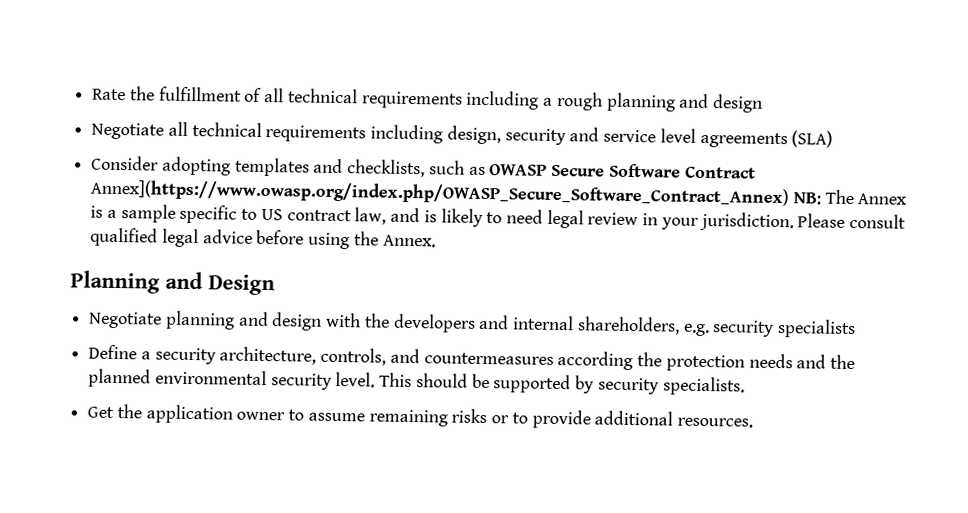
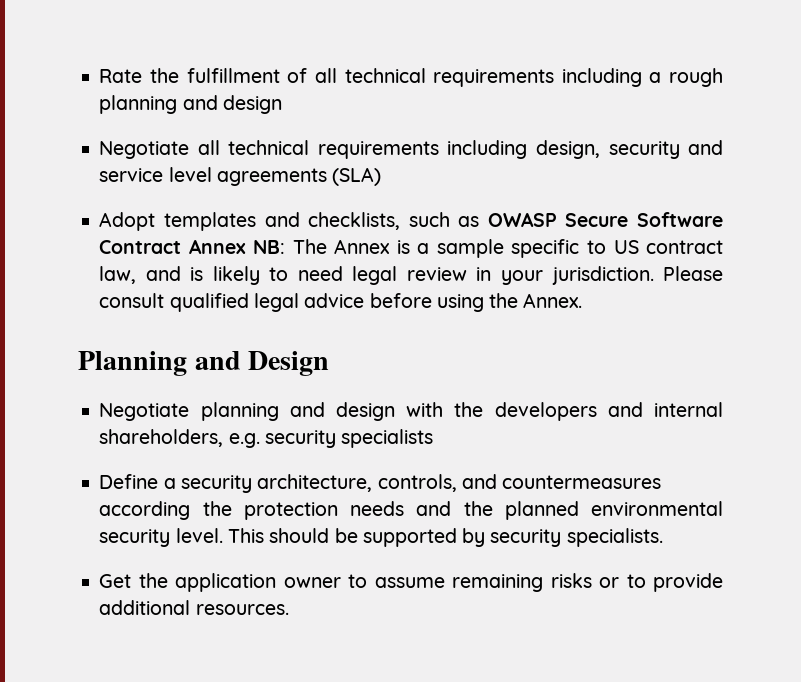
- Consider adopting templates and checklists, such as OWASP Secure Software Contract Annex](https://www.owasp.org/index.php/OWASP_Secure_Software_Contract_Annex) NB: The Annex is a sample specific to US contract law, and is likely to need legal review in your jurisdiction.
+ Adopt templates and checklists, such as OWASP Secure Software Contract Annex NB: The Annex is a sample specific to US contract law, and is likely to need legal review in your jurisdiction.

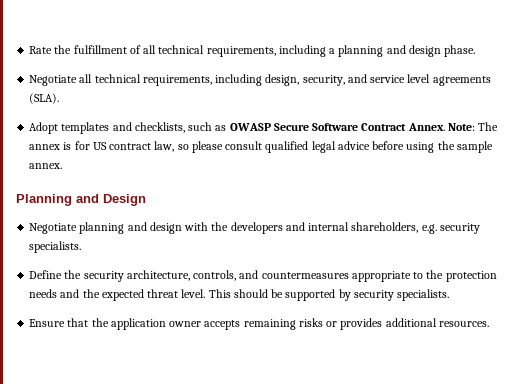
- Rate the fulfillment of all technical requirements including a rough planning and design
+ Rate the fulfillment of all technical requirements, including a planning and design phase.
- Negotiate all technical requirements including design, security and service level agreements (SLA)
+ Negotiate all technical requirements, including design, security, and service level agreements (SLA).
- Adopt templates and checklists, such as OWASP Secure Software Contract Annex NB: The Annex is a sample specific to US contract law, and is likely to need legal review in your jurisdiction. Please consult qualified legal advice before using the Annex.
+ Adopt templates and checklists, such as OWASP Secure Software Contract Annex. Note: The annex is for US contract law, so please consult qualified legal advice before using the sample annex.
- Negotiate planning and design with the developers and internal shareholders, e.g. security specialists
+ Negotiate planning and design with the developers and internal shareholders, e.g. security specialists.
- Define a security architecture, controls, and countermeasures according the protection needs and the planned environmental security level.
+ Define the security architecture, controls, and countermeasures appropriate to the protection needs and the expected threat level.
- Get the application owner to assume remaining risks or to provide additional resources.
+ Ensure that the application owner accepts remaining risks or provides additional resources.

